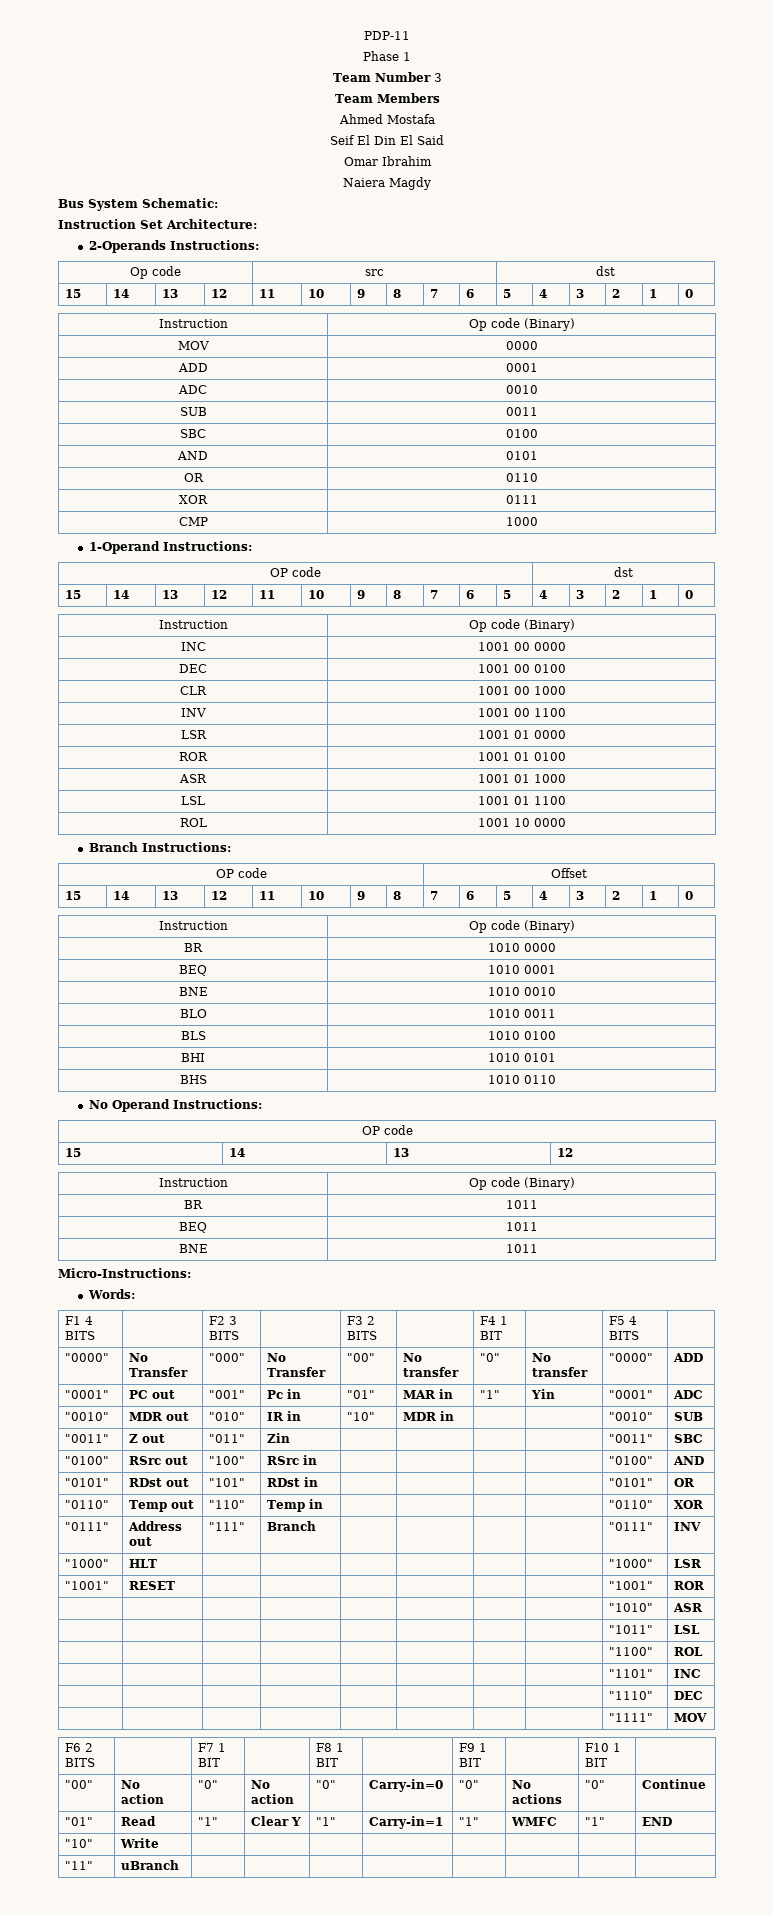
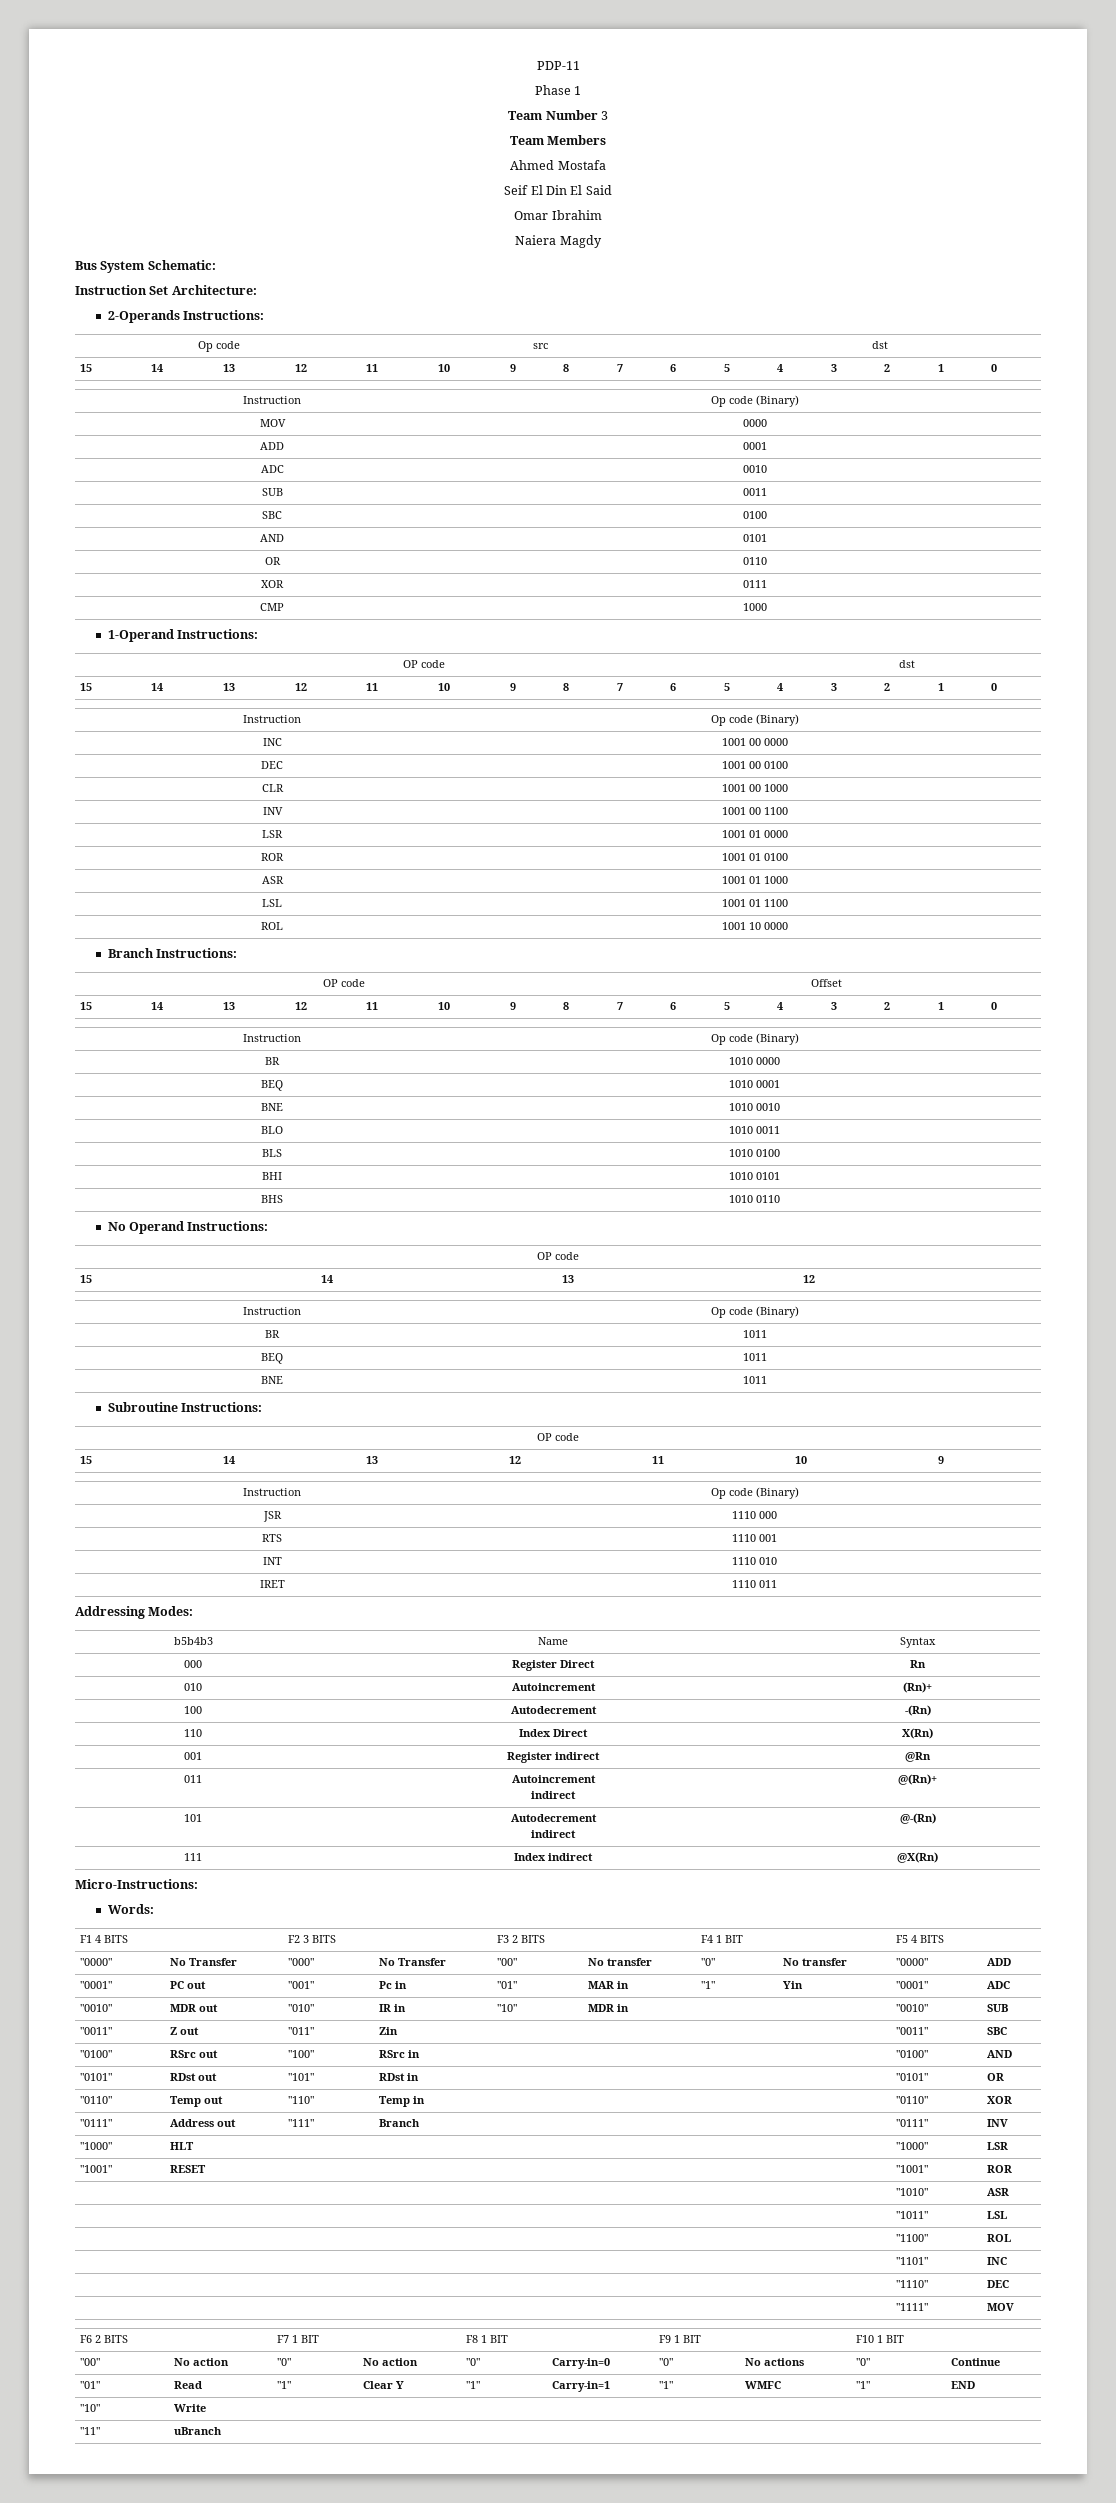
+ Subroutine Instructions:
+ OP code
+ 15 | 14 | 13 | 12 | 11 | 10 | 9
+ Instruction | Op code (Binary)
+ JSR | 1110 000
+ RTS | 1110 001
+ INT | 1110 010
+ IRET | 1110 011
+ Addressing Modes:
+ b5b4b3 | Name | Syntax
+ 000 | Register Direct | Rn
+ 010 | Autoincrement | (Rn)+
+ 100 | Autodecrement | -(Rn)
+ 110 | Index Direct | X(Rn)
+ 001 | Register indirect | @Rn
+ 011 | Autoincrement
+ indirect | @(Rn)+
+ 101 | Autodecrement
+ indirect | @-(Rn)
+ 111 | Index indirect | @X(Rn)

